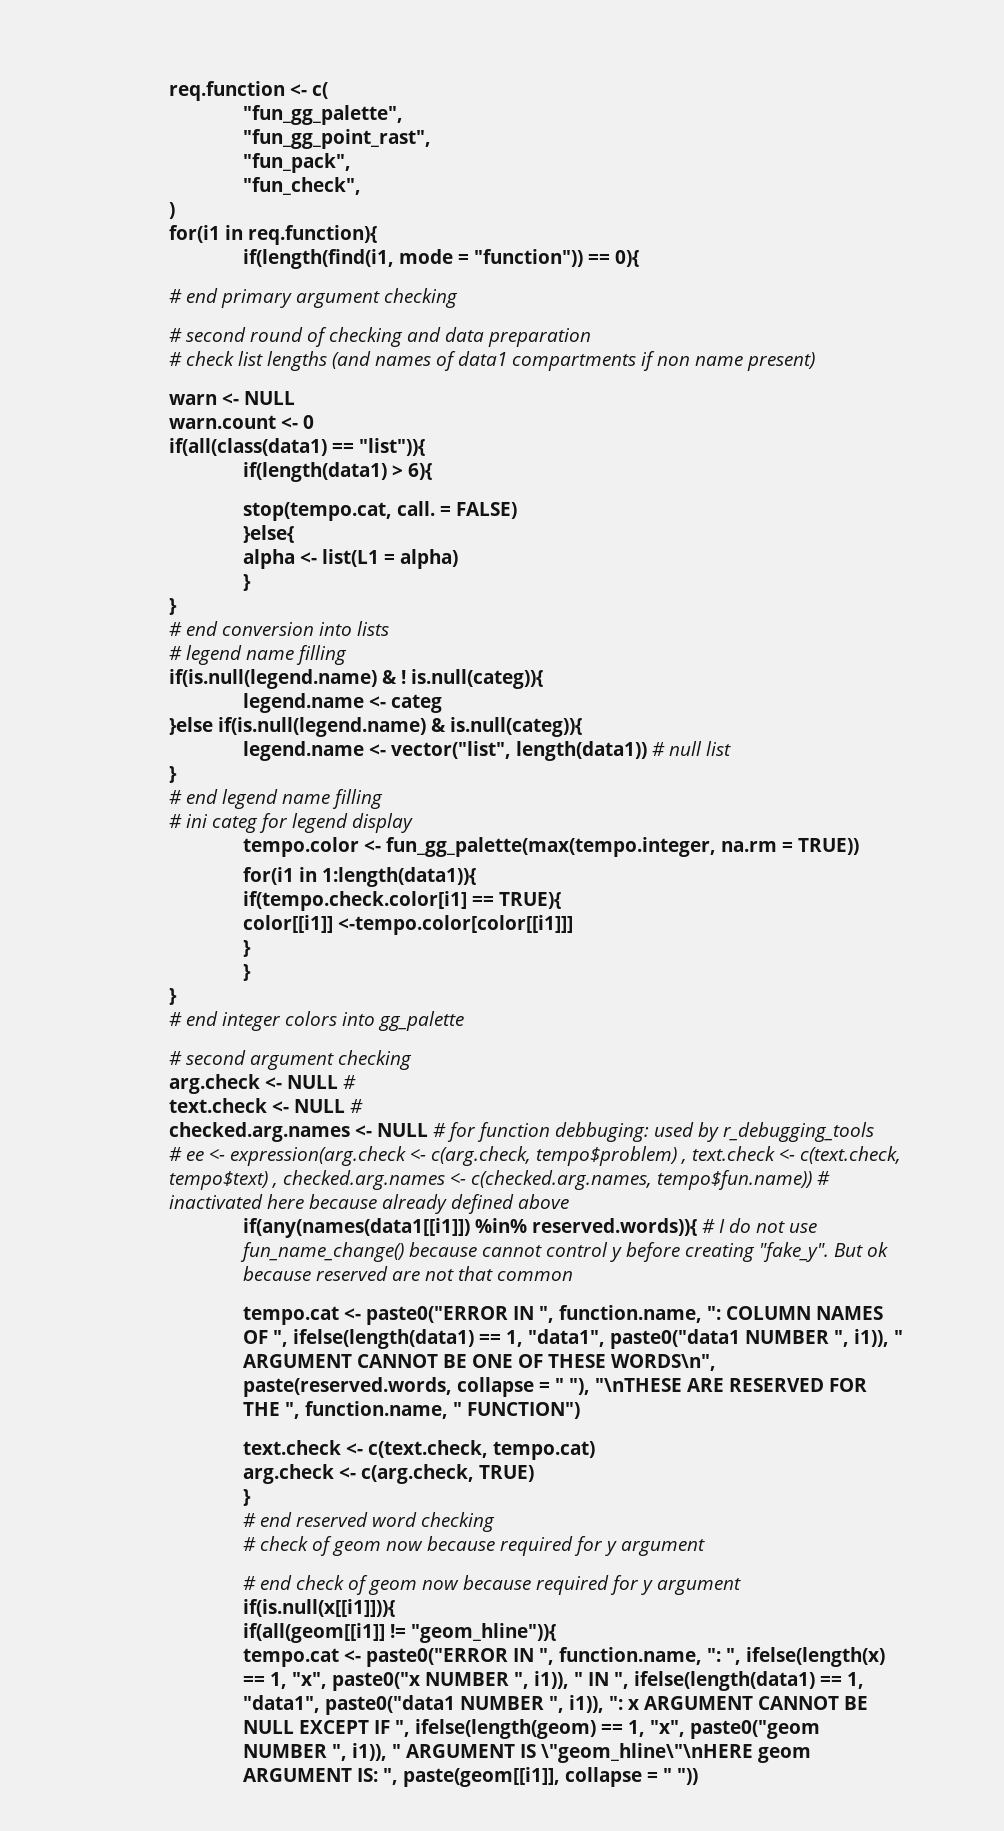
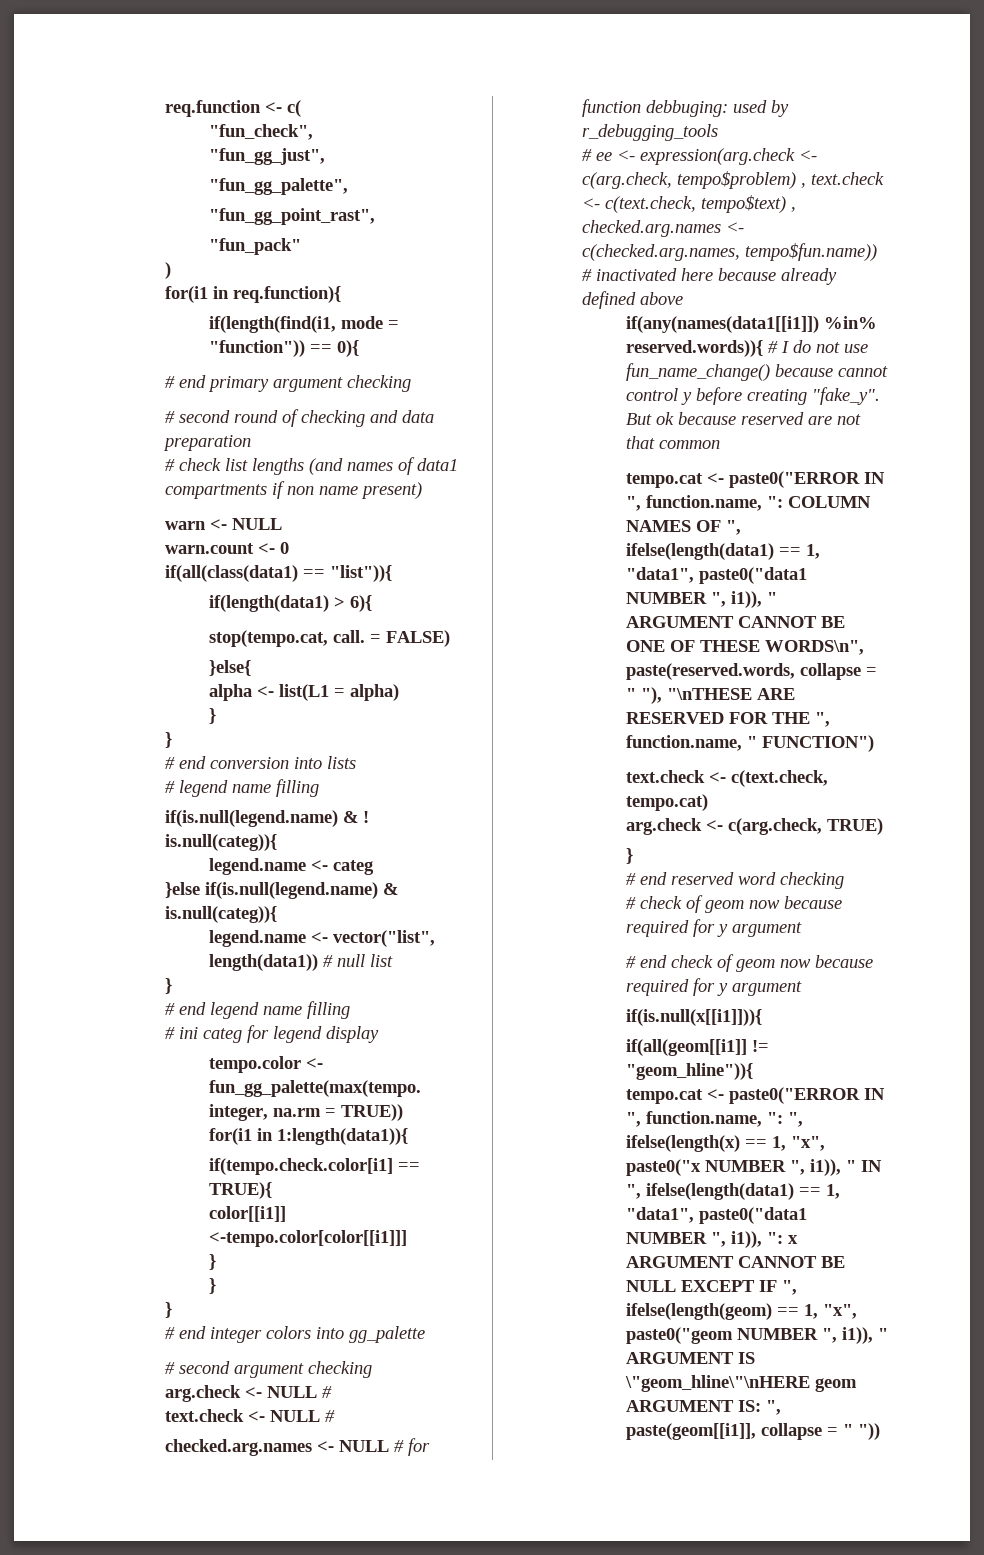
+ "fun_check",
+ "fun_gg_just",
- "fun_pack",
- "fun_check",
+ "fun_pack"

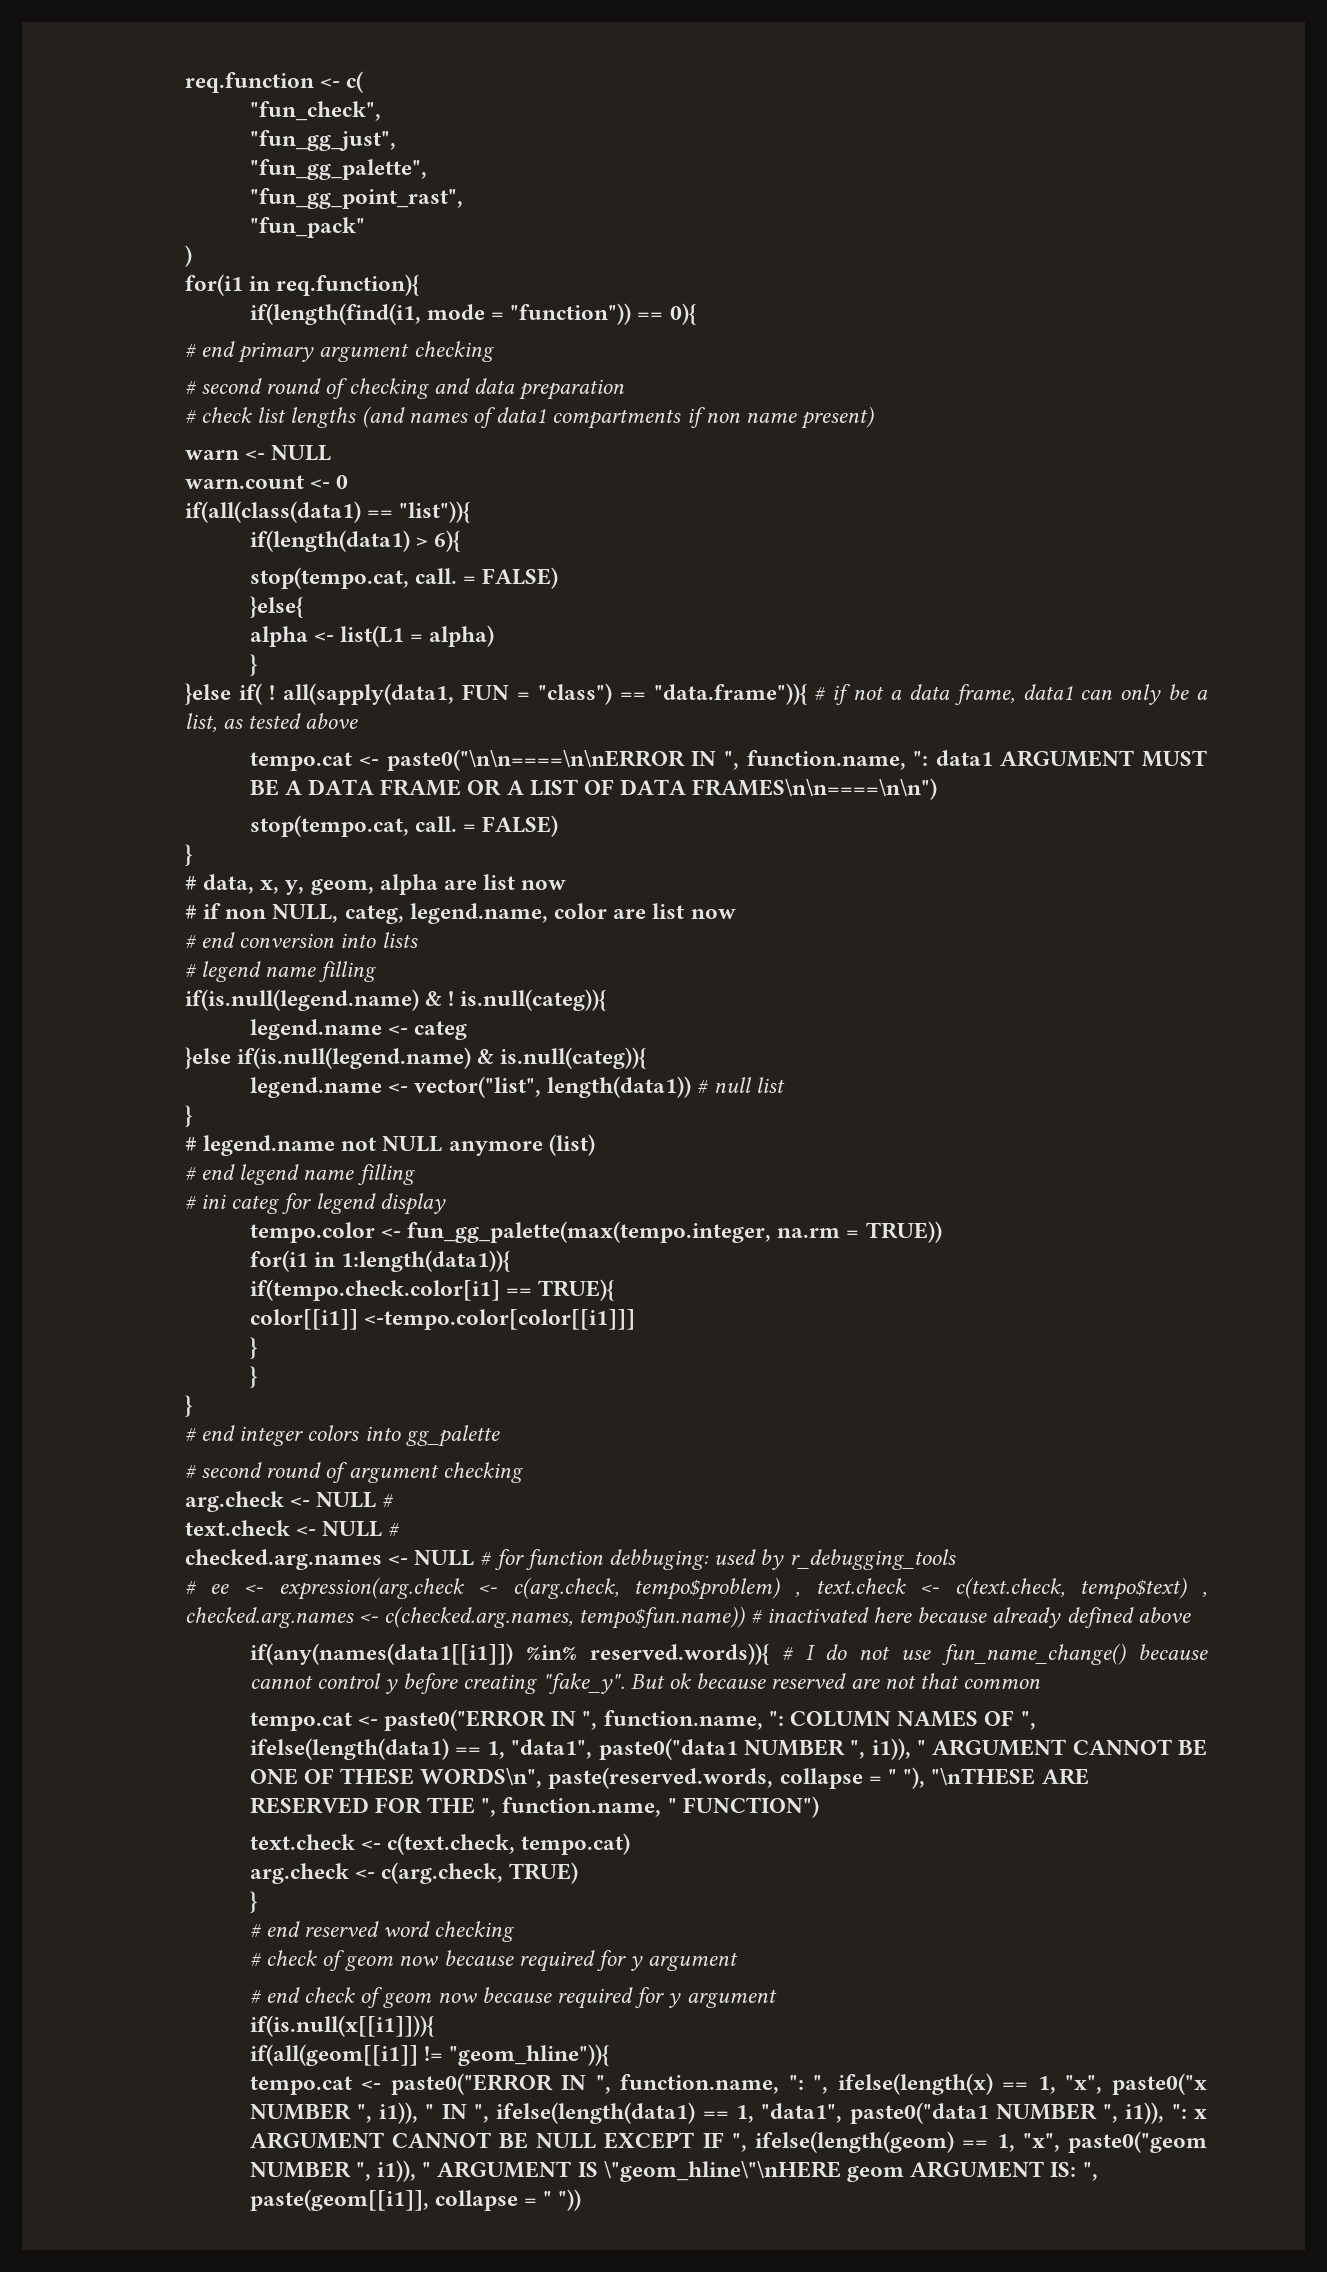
  alpha <- list(L1 = alpha)
  }
+ }else if( ! all(sapply(data1, FUN = "class") == "data.frame")){ # if not a data frame, data1 can only be a list, as tested above
+ tempo.cat <- paste0("\n\n====\n\nERROR IN ", function.name, ": data1 ARGUMENT MUST BE A DATA FRAME OR A LIST OF DATA FRAMES\n\n====\n\n")
+ stop(tempo.cat, call. = FALSE)
  }
+ # data, x, y, geom, alpha are list now
+ # if non NULL, categ, legend.name, color are list now
+ # legend.name not NULL anymore (list)
- # second argument checking
+ # second round of argument checking

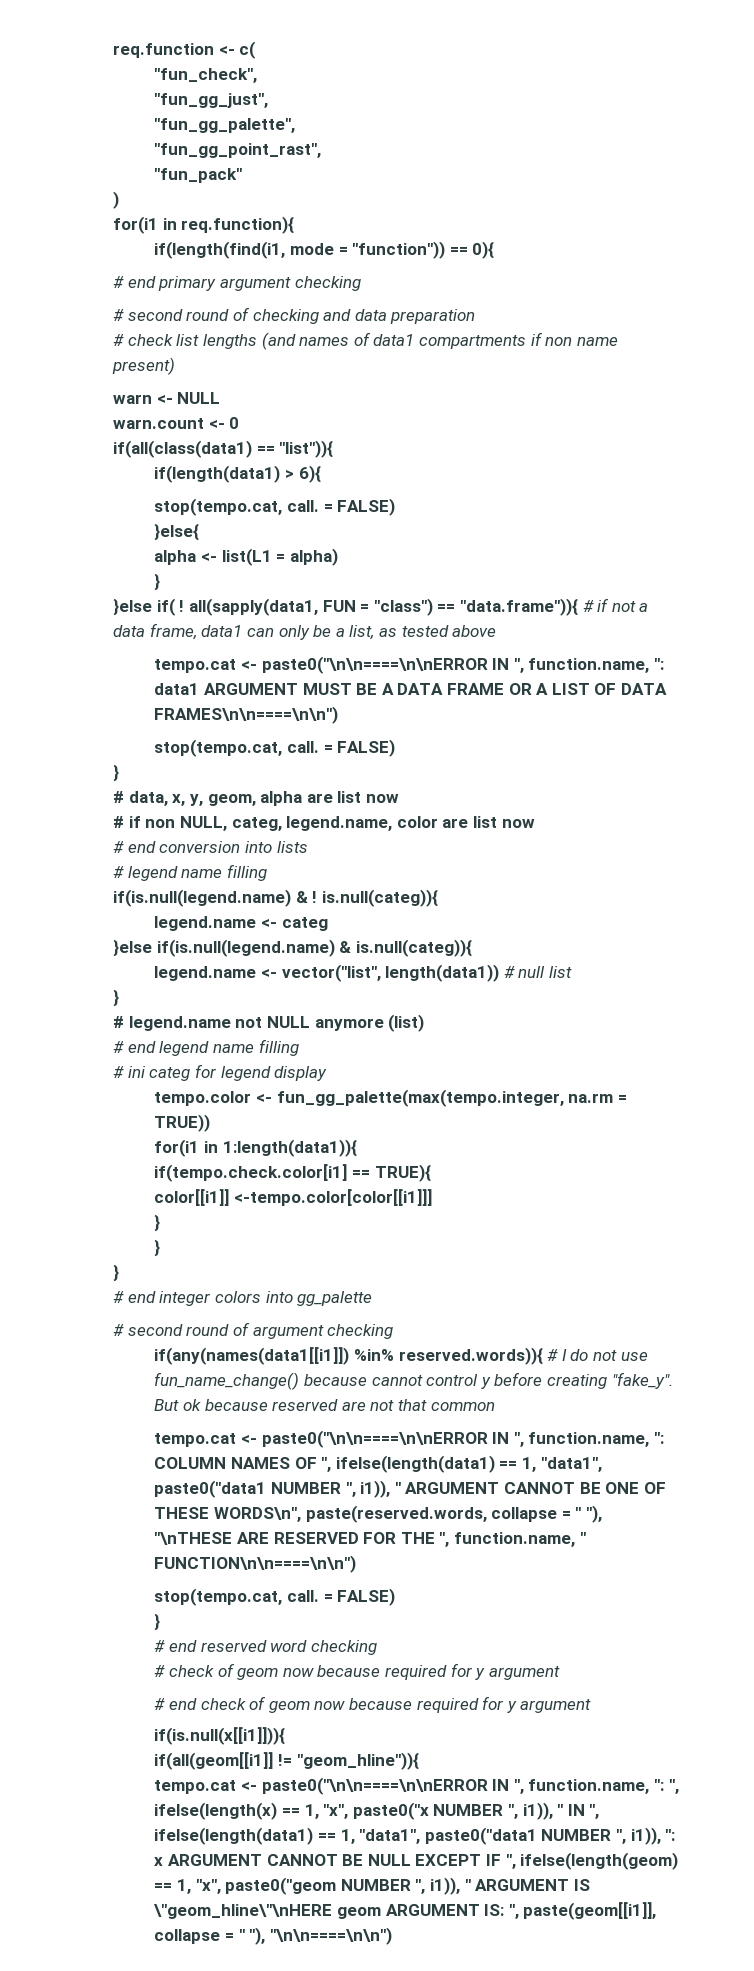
- arg.check <- NULL #
- text.check <- NULL #
- checked.arg.names <- NULL # for function debbuging: used by r_debugging_tools
- # ee <- expression(arg.check <- c(arg.check, tempo$problem) , text.check <- c(text.check, tempo$text) , checked.arg.names <- c(checked.arg.names, tempo$fun.name)) # inactivated here because already defined above
- tempo.cat <- paste0("ERROR IN ", function.name, ": COLUMN NAMES OF ", ifelse(length(data1) == 1, "data1", paste0("data1 NUMBER ", i1)), " ARGUMENT CANNOT BE ONE OF THESE WORDS\n", paste(reserved.words, collapse = " "), "\nTHESE ARE RESERVED FOR THE ", function.name, " FUNCTION")
- text.check <- c(text.check, tempo.cat)
- arg.check <- c(arg.check, TRUE)
+ tempo.cat <- paste0("\n\n====\n\nERROR IN ", function.name, ": COLUMN NAMES OF ", ifelse(length(data1) == 1, "data1", paste0("data1 NUMBER ", i1)), " ARGUMENT CANNOT BE ONE OF THESE WORDS\n", paste(reserved.words, collapse = " "), "\nTHESE ARE RESERVED FOR THE ", function.name, " FUNCTION\n\n====\n\n")
+ stop(tempo.cat, call. = FALSE)
- tempo.cat <- paste0("ERROR IN ", function.name, ": ", ifelse(length(x) == 1, "x", paste0("x NUMBER ", i1)), " IN ", ifelse(length(data1) == 1, "data1", paste0("data1 NUMBER ", i1)), ": x ARGUMENT CANNOT BE NULL EXCEPT IF ", ifelse(length(geom) == 1, "x", paste0("geom NUMBER ", i1)), " ARGUMENT IS \"geom_hline\"\nHERE geom ARGUMENT IS: ", paste(geom[[i1]], collapse = " "))
+ tempo.cat <- paste0("\n\n====\n\nERROR IN ", function.name, ": ", ifelse(length(x) == 1, "x", paste0("x NUMBER ", i1)), " IN ", ifelse(length(data1) == 1, "data1", paste0("data1 NUMBER ", i1)), ": x ARGUMENT CANNOT BE NULL EXCEPT IF ", ifelse(length(geom) == 1, "x", paste0("geom NUMBER ", i1)), " ARGUMENT IS \"geom_hline\"\nHERE geom ARGUMENT IS: ", paste(geom[[i1]], collapse = " "), "\n\n====\n\n")

